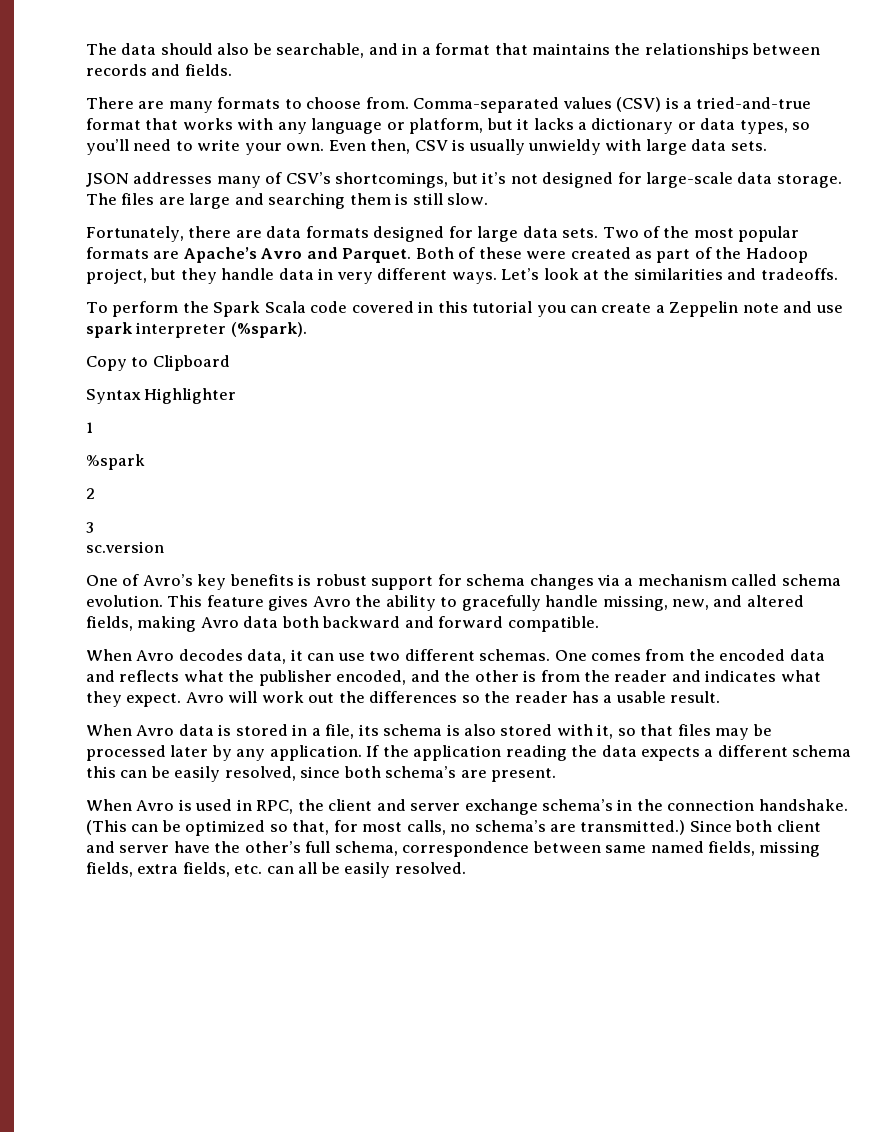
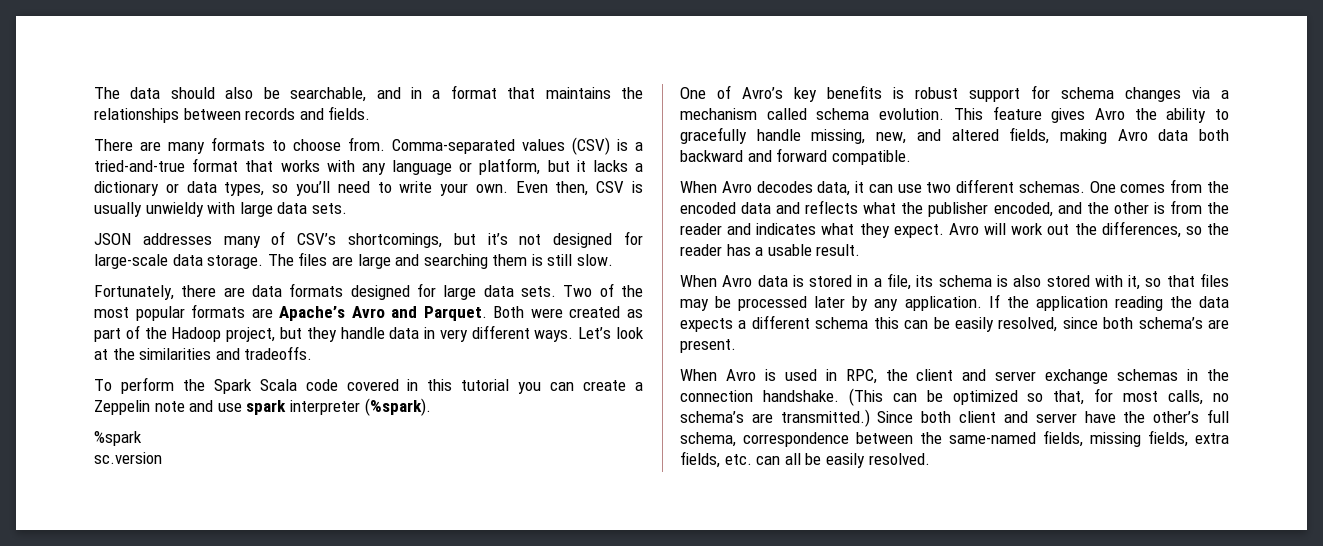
- Both of these were created as part of the Hadoop project, but they handle data in very different ways.
+ Both were created as part of the Hadoop project, but they handle data in very different ways.
- Copy to Clipboard
- Syntax Highlighter
- 1
- 2
- 3
- Avro will work out the differences so the reader has a usable result.
+ Avro will work out the differences, so the reader has a usable result.
- When Avro is used in RPC, the client and server exchange schema’s in the connection handshake.
+ When Avro is used in RPC, the client and server exchange schemas in the connection handshake.
- Since both client and server have the other’s full schema, correspondence between same named fields, missing fields, extra fields, etc. can all be easily resolved.
+ Since both client and server have the other’s full schema, correspondence between the same-named fields, missing fields, extra fields, etc. can all be easily resolved.

